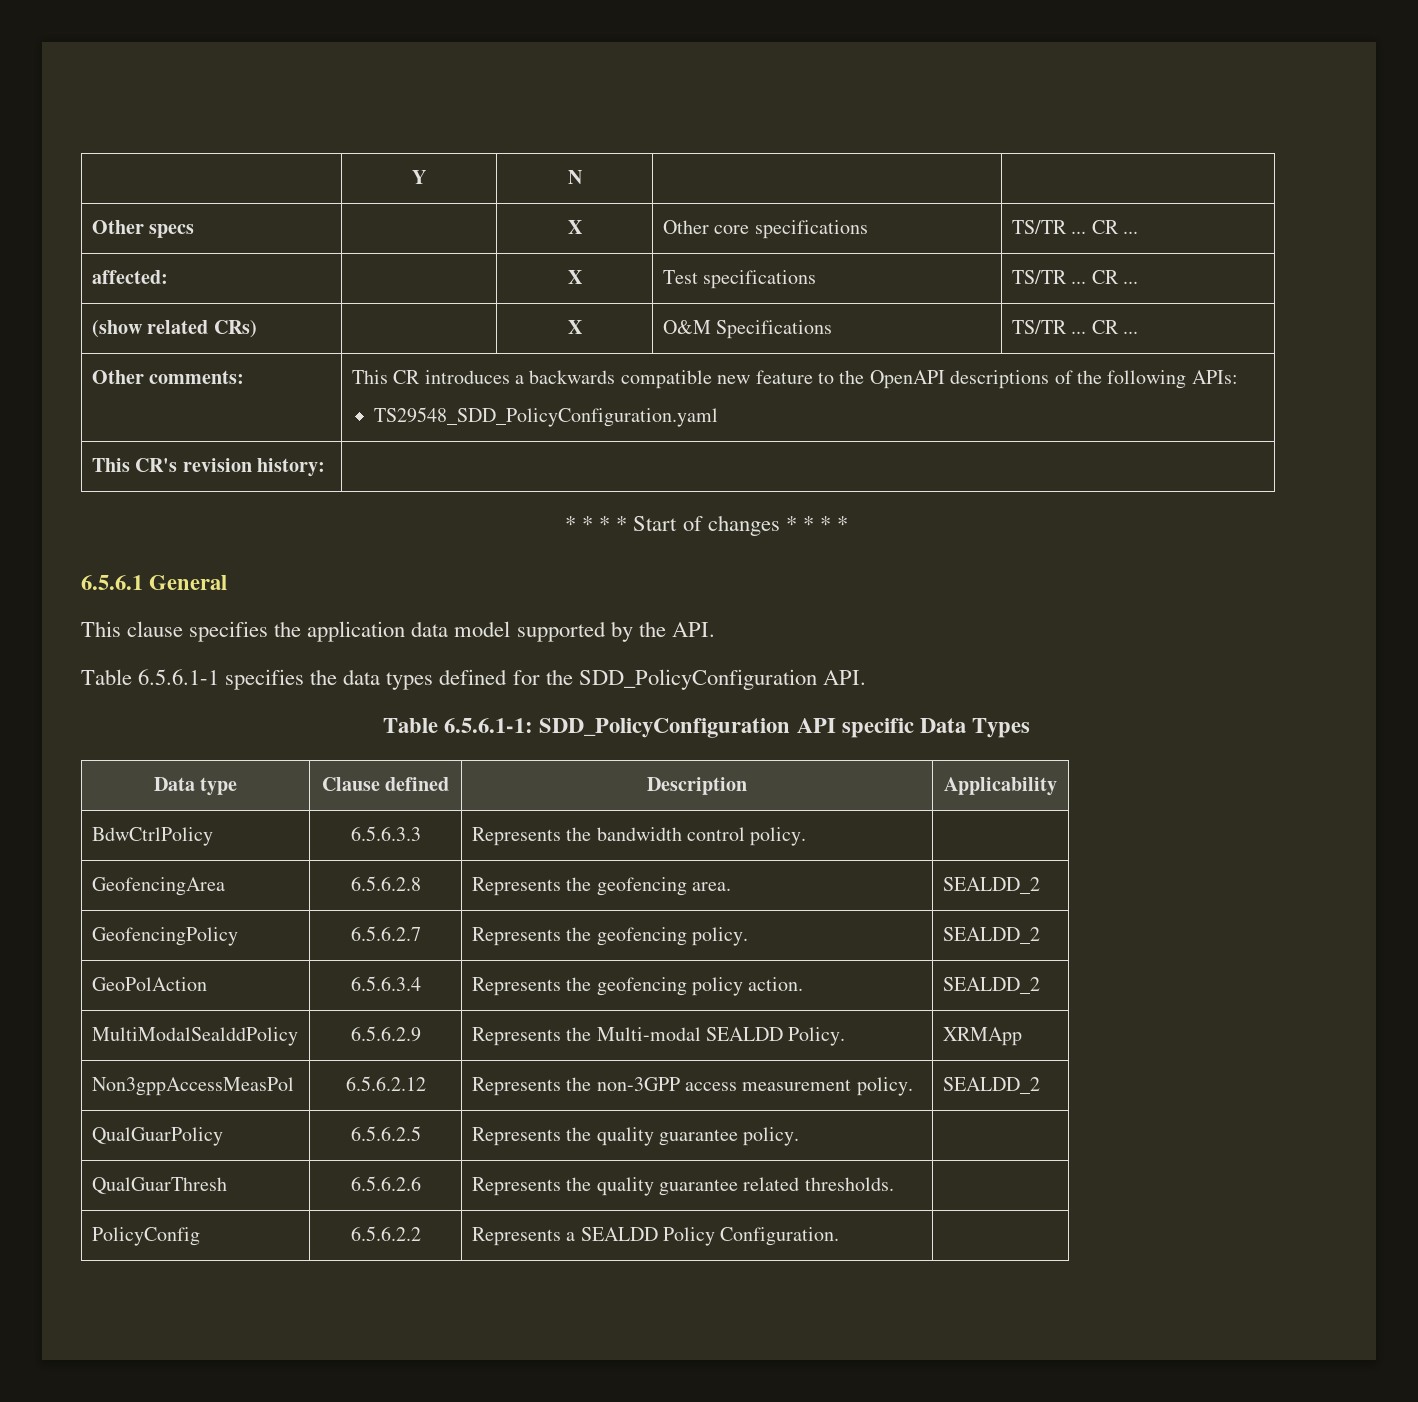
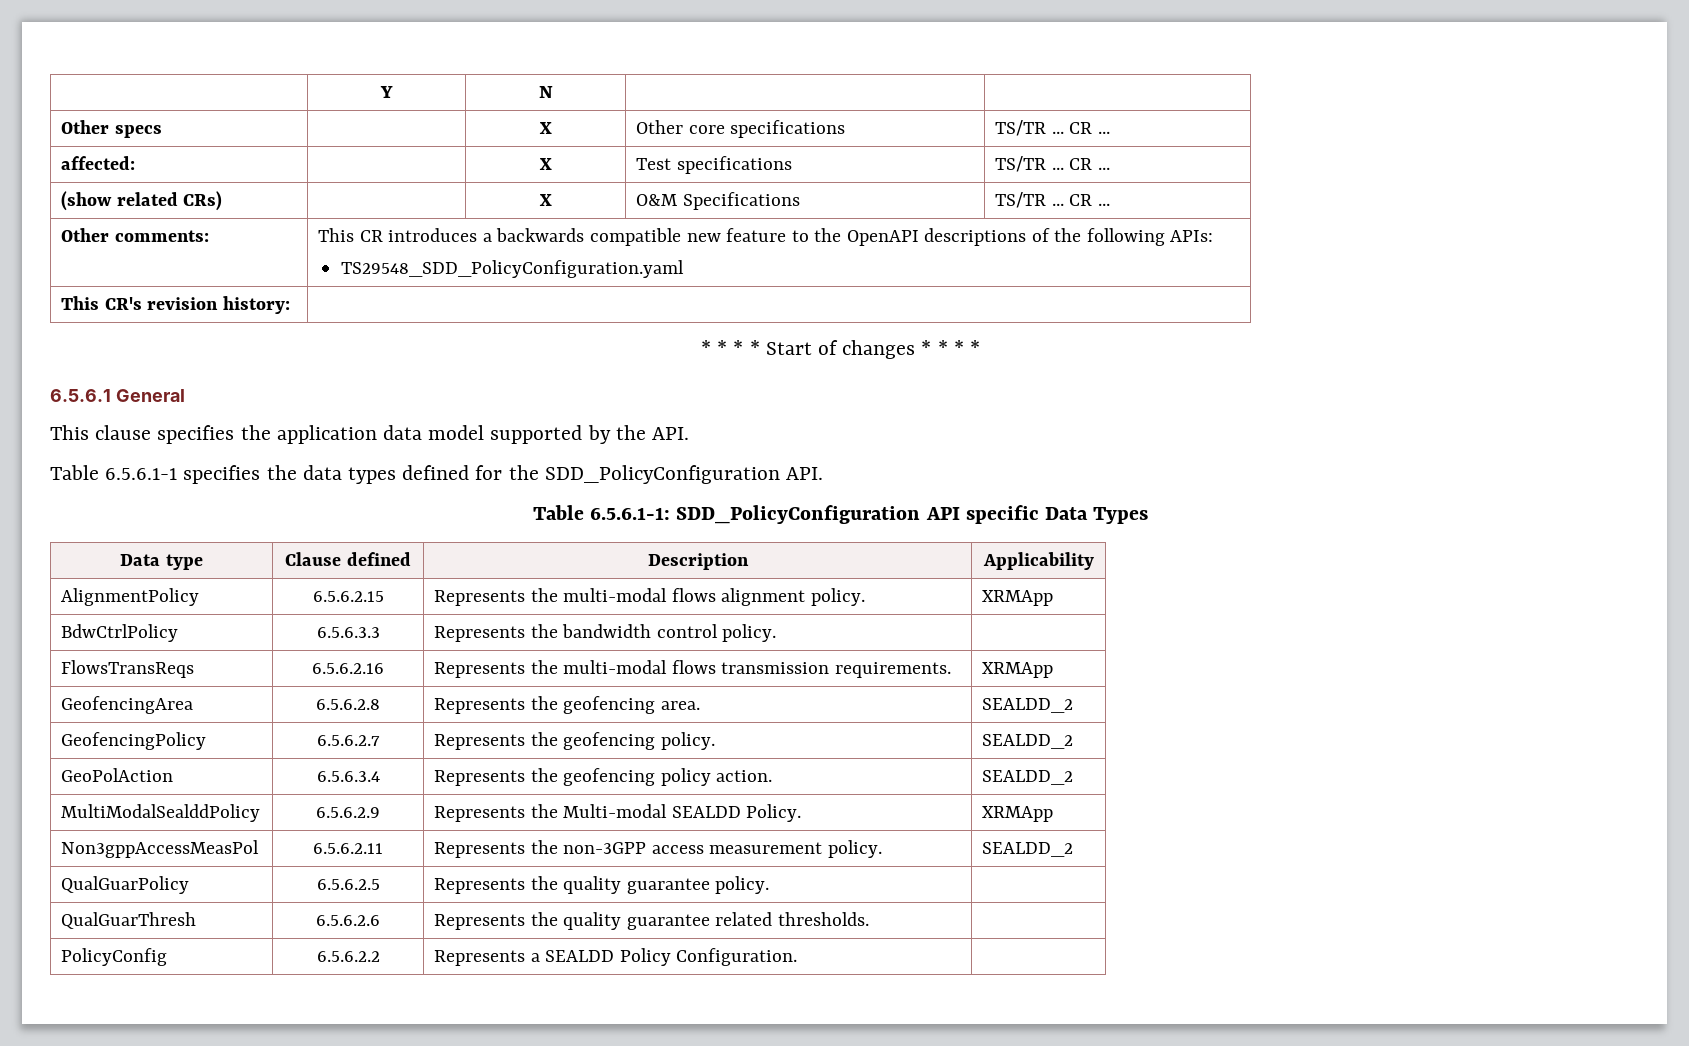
+ AlignmentPolicy | 6.5.6.2.15 | Represents the multi-modal flows alignment policy. | XRMApp
+ FlowsTransReqs | 6.5.6.2.16 | Represents the multi-modal flows transmission requirements. | XRMApp
- Non3gppAccessMeasPol | 6.5.6.2.12 | Represents the non-3GPP access measurement policy. | SEALDD_2
+ Non3gppAccessMeasPol | 6.5.6.2.11 | Represents the non-3GPP access measurement policy. | SEALDD_2

